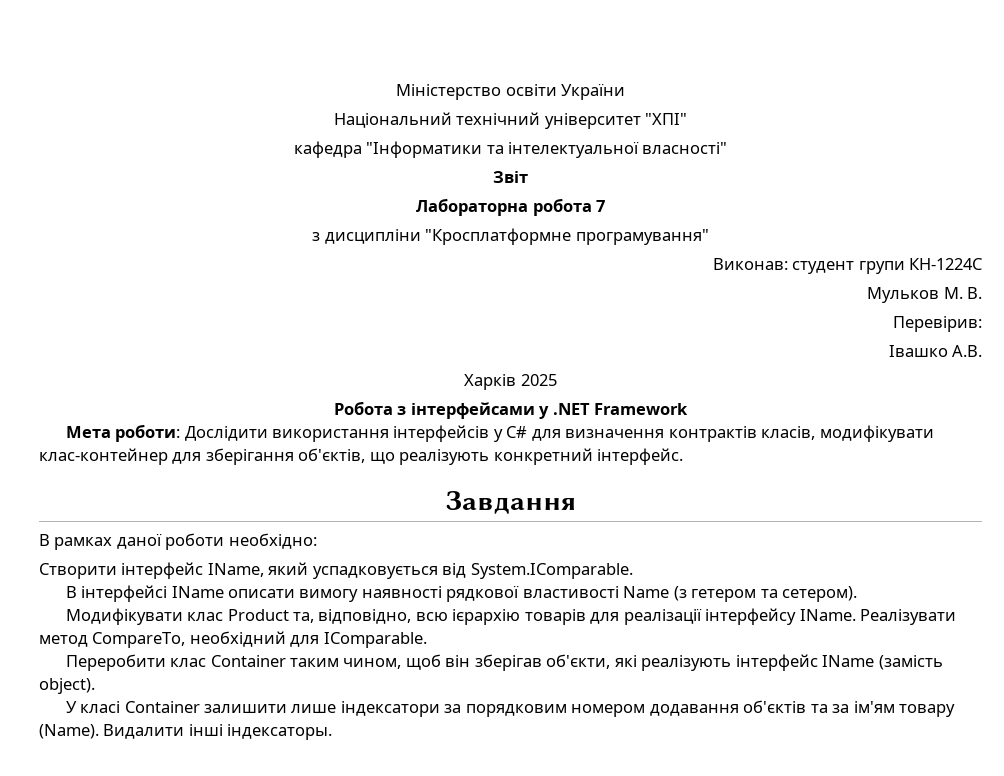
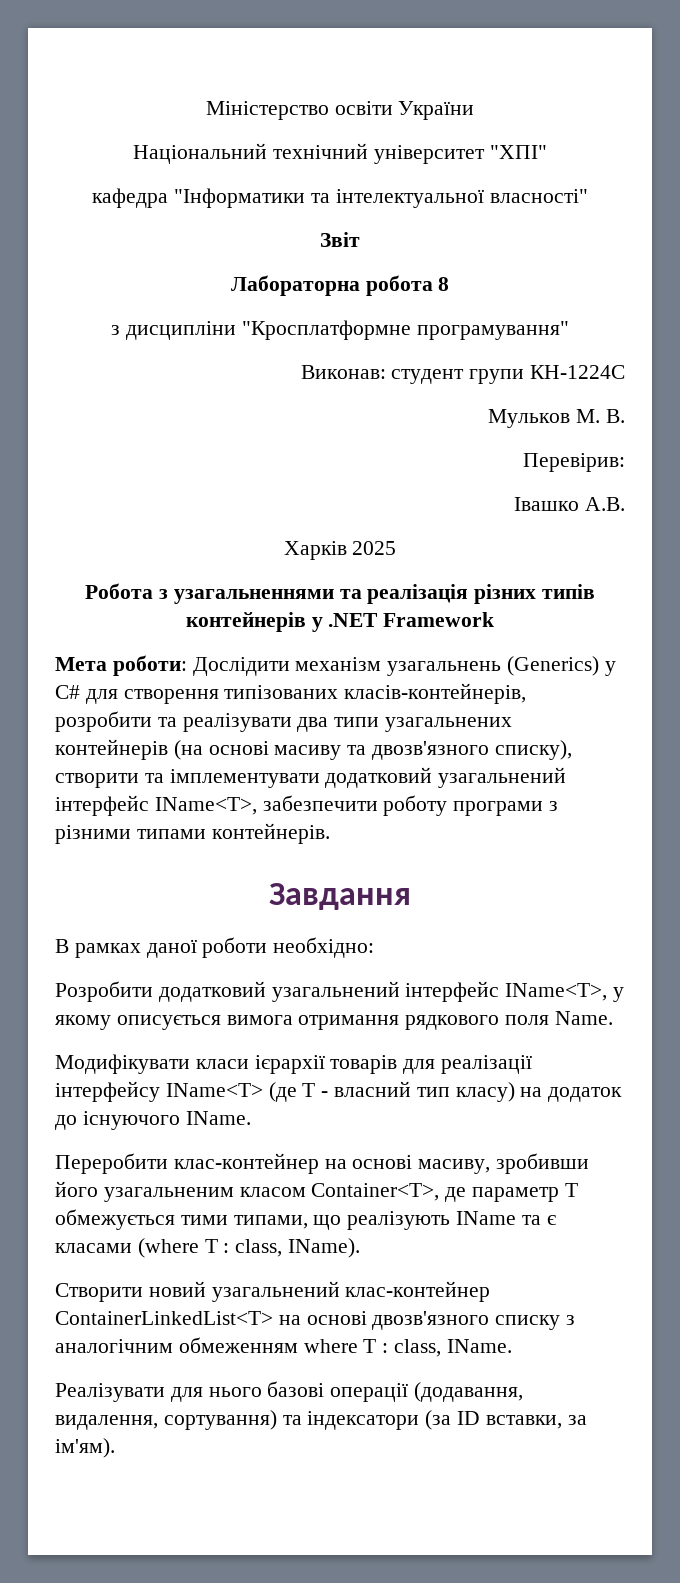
- Лабораторна робота 7
+ Лабораторна робота 8
- Робота з інтерфейсами у .NET Framework
+ Робота з узагальненнями та реалізація різних типів контейнерів у .NET Framework
- Мета роботи: Дослідити використання інтерфейсів у C# для визначення контрактів класів, модифікувати клас-контейнер для зберігання об'єктів, що реалізують конкретний інтерфейс.
+ Мета роботи: Дослідити механізм узагальнень (Generics) у C# для створення типізованих класів-контейнерів, розробити та реалізувати два типи узагальнених контейнерів (на основі масиву та двозв'язного списку), створити та імплементувати додатковий узагальнений інтерфейс IName<T>, забезпечити роботу програми з різними типами контейнерів.
- Створити інтерфейс IName, який успадковується від System.IComparable.
- В інтерфейсі IName описати вимогу наявності рядкової властивості Name (з гетером та сетером).
- Модифікувати клас Product та, відповідно, всю ієрархію товарів для реалізації інтерфейсу IName. Реалізувати метод CompareTo, необхідний для IComparable.
- Переробити клас Container таким чином, щоб він зберігав об'єкти, які реалізують інтерфейс IName (замість object).
- У класі Container залишити лише індексатори за порядковим номером додавання об'єктів та за ім'ям товару (Name). Видалити інші індексаторы.
+ Розробити додатковий узагальнений інтерфейс IName<T>, у якому описується вимога отримання рядкового поля Name.
+ Модифікувати класи ієрархії товарів для реалізації інтерфейсу IName<T> (де T - власний тип класу) на додаток до існуючого IName.
+ Переробити клас-контейнер на основі масиву, зробивши його узагальненим класом Container<T>, де параметр T обмежується тими типами, що реалізують IName та є класами (where T : class, IName).
+ Створити новий узагальнений клас-контейнер ContainerLinkedList<T> на основі двозв'язного списку з аналогічним обмеженням where T : class, IName.
+ Реалізувати для нього базові операції (додавання, видалення, сортування) та індексатори (за ID вставки, за ім'ям).

